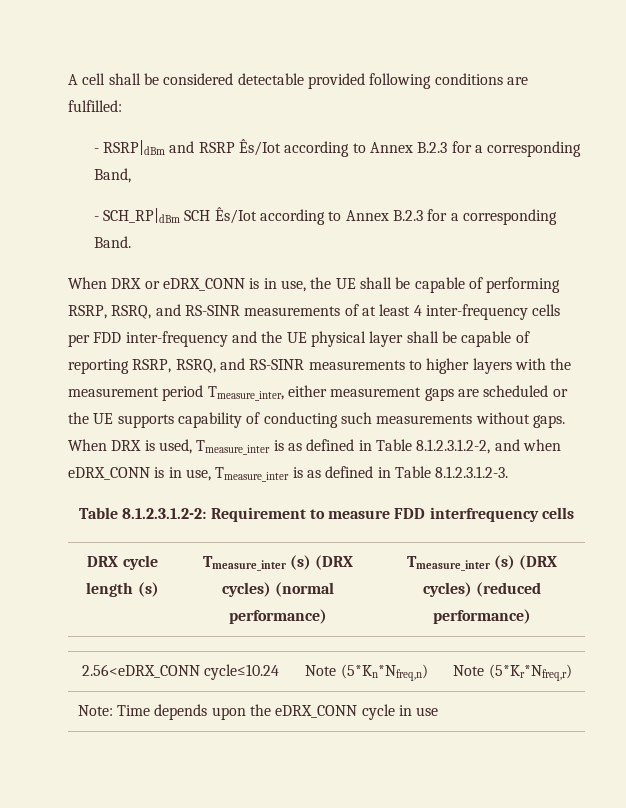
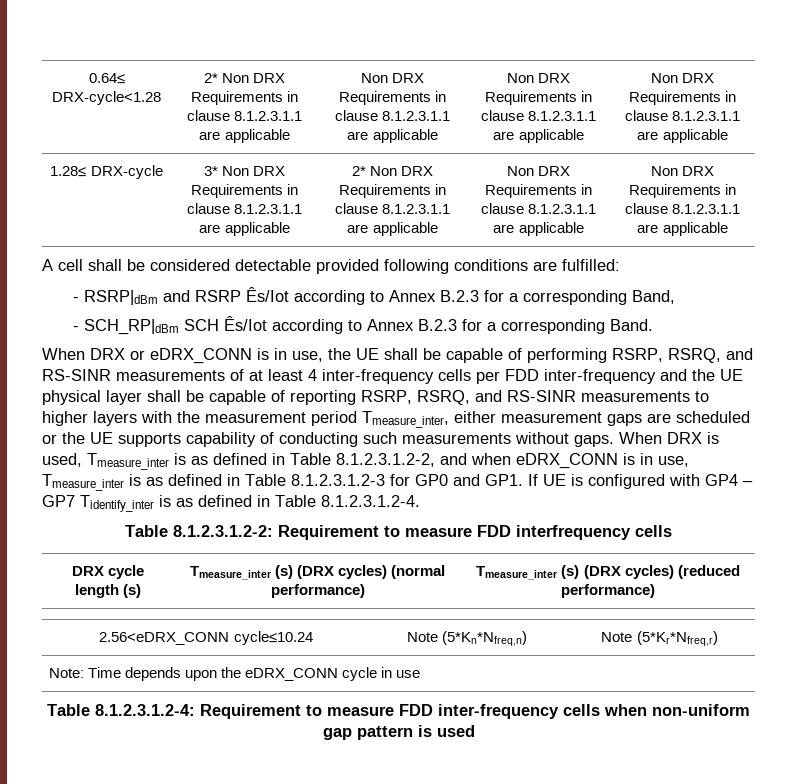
+ 0.64≤ DRX-cycle<1.28 | 2* Non DRX Requirements in clause 8.1.2.3.1.1 are applicable | Non DRX Requirements in clause 8.1.2.3.1.1 are applicable | Non DRX Requirements in clause 8.1.2.3.1.1 are applicable | Non DRX Requirements in clause 8.1.2.3.1.1 are applicable
+ 1.28≤ DRX-cycle | 3* Non DRX Requirements in clause 8.1.2.3.1.1 are applicable | 2* Non DRX Requirements in clause 8.1.2.3.1.1 are applicable | Non DRX Requirements in clause 8.1.2.3.1.1 are applicable | Non DRX Requirements in clause 8.1.2.3.1.1 are applicable
- When DRX is used, Tmeasure_inter is as defined in Table 8.1.2.3.1.2-2, and when eDRX_CONN is in use, Tmeasure_inter is as defined in Table 8.1.2.3.1.2-3.
+ When DRX is used, Tmeasure_inter is as defined in Table 8.1.2.3.1.2-2, and when eDRX_CONN is in use, Tmeasure_inter is as defined in Table 8.1.2.3.1.2-3 for GP0 and GP1. If UE is configured with GP4 – GP7 Tidentify_inter is as defined in Table 8.1.2.3.1.2-4.
+ Table 8.1.2.3.1.2-4: Requirement to measure FDD inter-frequency cells when non-uniform gap pattern is used

